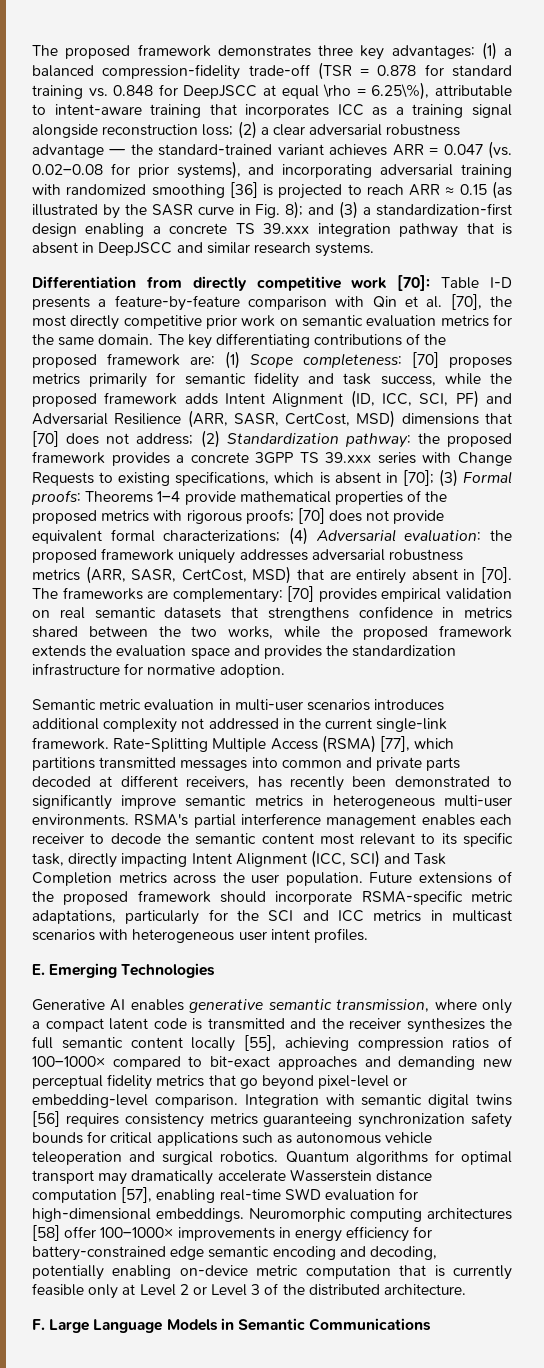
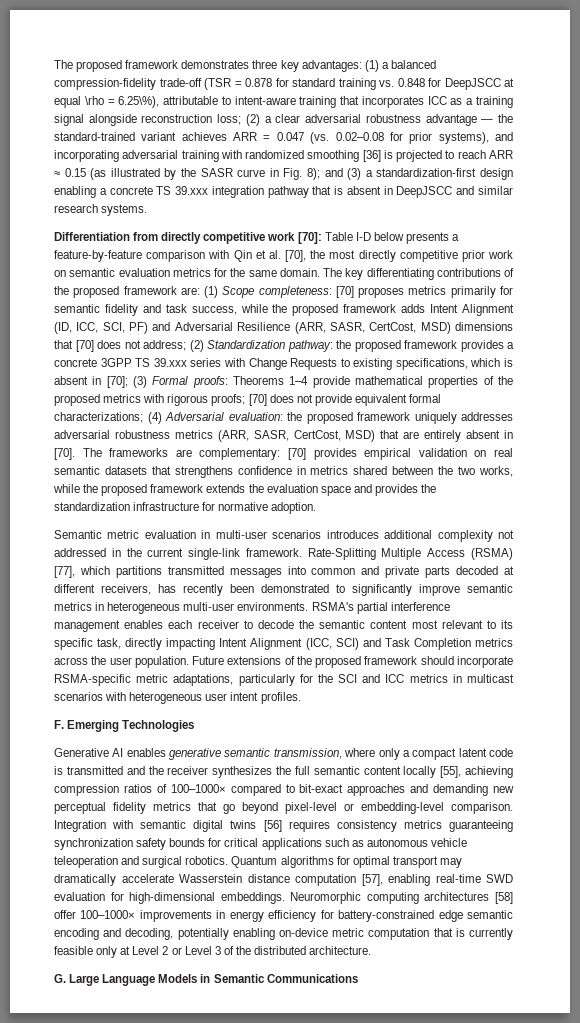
- Differentiation from directly competitive work [70]: Table I-D presents a feature-by-feature comparison with Qin et al. [70], the most directly competitive prior work on semantic evaluation metrics for the same domain.
+ Differentiation from directly competitive work [70]: Table I-D below presents a feature-by-feature comparison with Qin et al. [70], the most directly competitive prior work on semantic evaluation metrics for the same domain.
- E. Emerging Technologies
+ F. Emerging Technologies
- F. Large Language Models in Semantic Communications
+ G. Large Language Models in Semantic Communications

